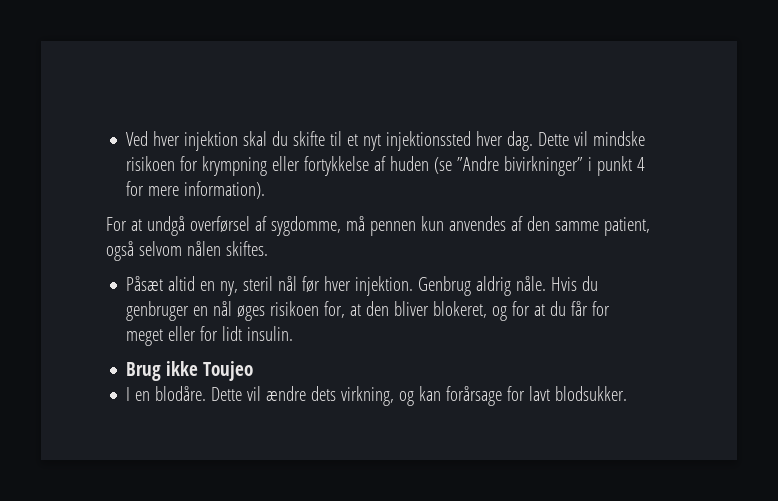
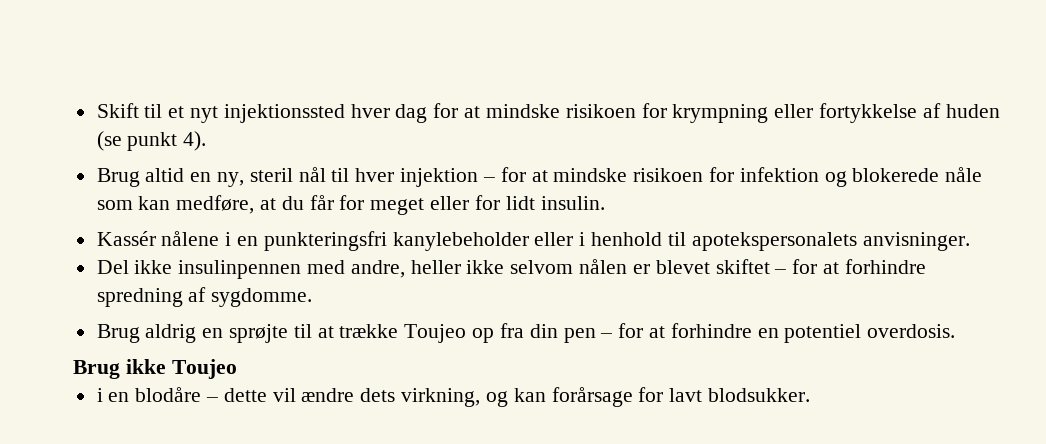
- Ved hver injektion skal du skifte til et nyt injektionssted hver dag. Dette vil mindske risikoen for krympning eller fortykkelse af huden (se ”Andre bivirkninger” i punkt 4 for mere information).
- For at undgå overførsel af sygdomme, må pennen kun anvendes af den samme patient, også selvom nålen skiftes.
- Påsæt altid en ny, steril nål før hver injektion. Genbrug aldrig nåle. Hvis du genbruger en nål øges risikoen for, at den bliver blokeret, og for at du får for meget eller for lidt insulin.
+ Skift til et nyt injektionssted hver dag for at mindske risikoen for krympning eller fortykkelse af huden (se punkt 4).
+ Brug altid en ny, steril nål til hver injektion – for at mindske risikoen for infektion og blokerede nåle som kan medføre, at du får for meget eller for lidt insulin.
+ Kassér nålene i en punkteringsfri kanylebeholder eller i henhold til apotekspersonalets anvisninger.
+ Del ikke insulinpennen med andre, heller ikke selvom nålen er blevet skiftet – for at forhindre spredning af sygdomme.
+ Brug aldrig en sprøjte til at trække Toujeo op fra din pen – for at forhindre en potentiel overdosis.
  Brug ikke Toujeo
- I en blodåre. Dette vil ændre dets virkning, og kan forårsage for lavt blodsukker.
+ i en blodåre – dette vil ændre dets virkning, og kan forårsage for lavt blodsukker.

